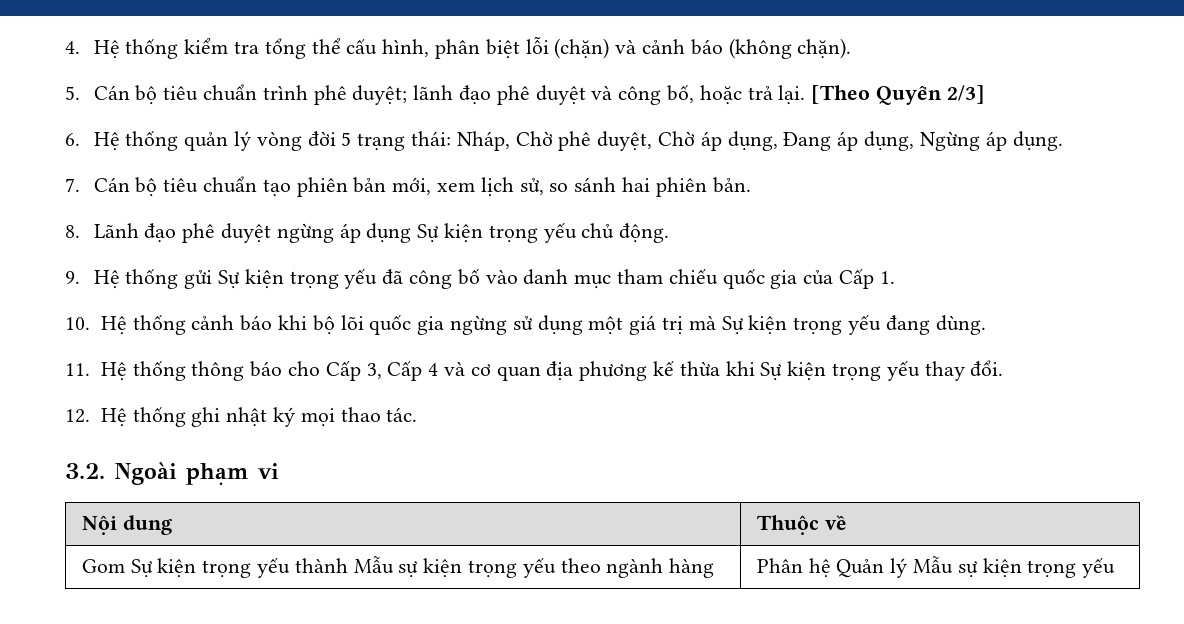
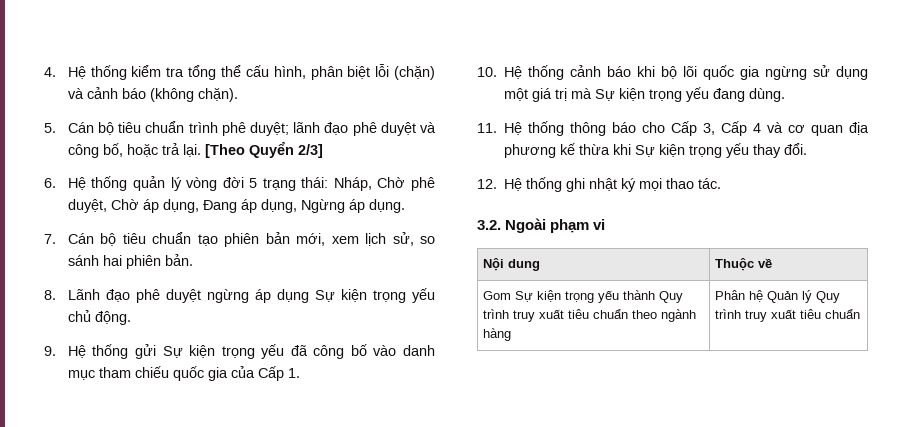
- Gom Sự kiện trọng yếu thành Mẫu sự kiện trọng yếu theo ngành hàng | Phân hệ Quản lý Mẫu sự kiện trọng yếu
+ Gom Sự kiện trọng yếu thành Quy trình truy xuất tiêu chuẩn theo ngành hàng | Phân hệ Quản lý Quy trình truy xuất tiêu chuẩn

